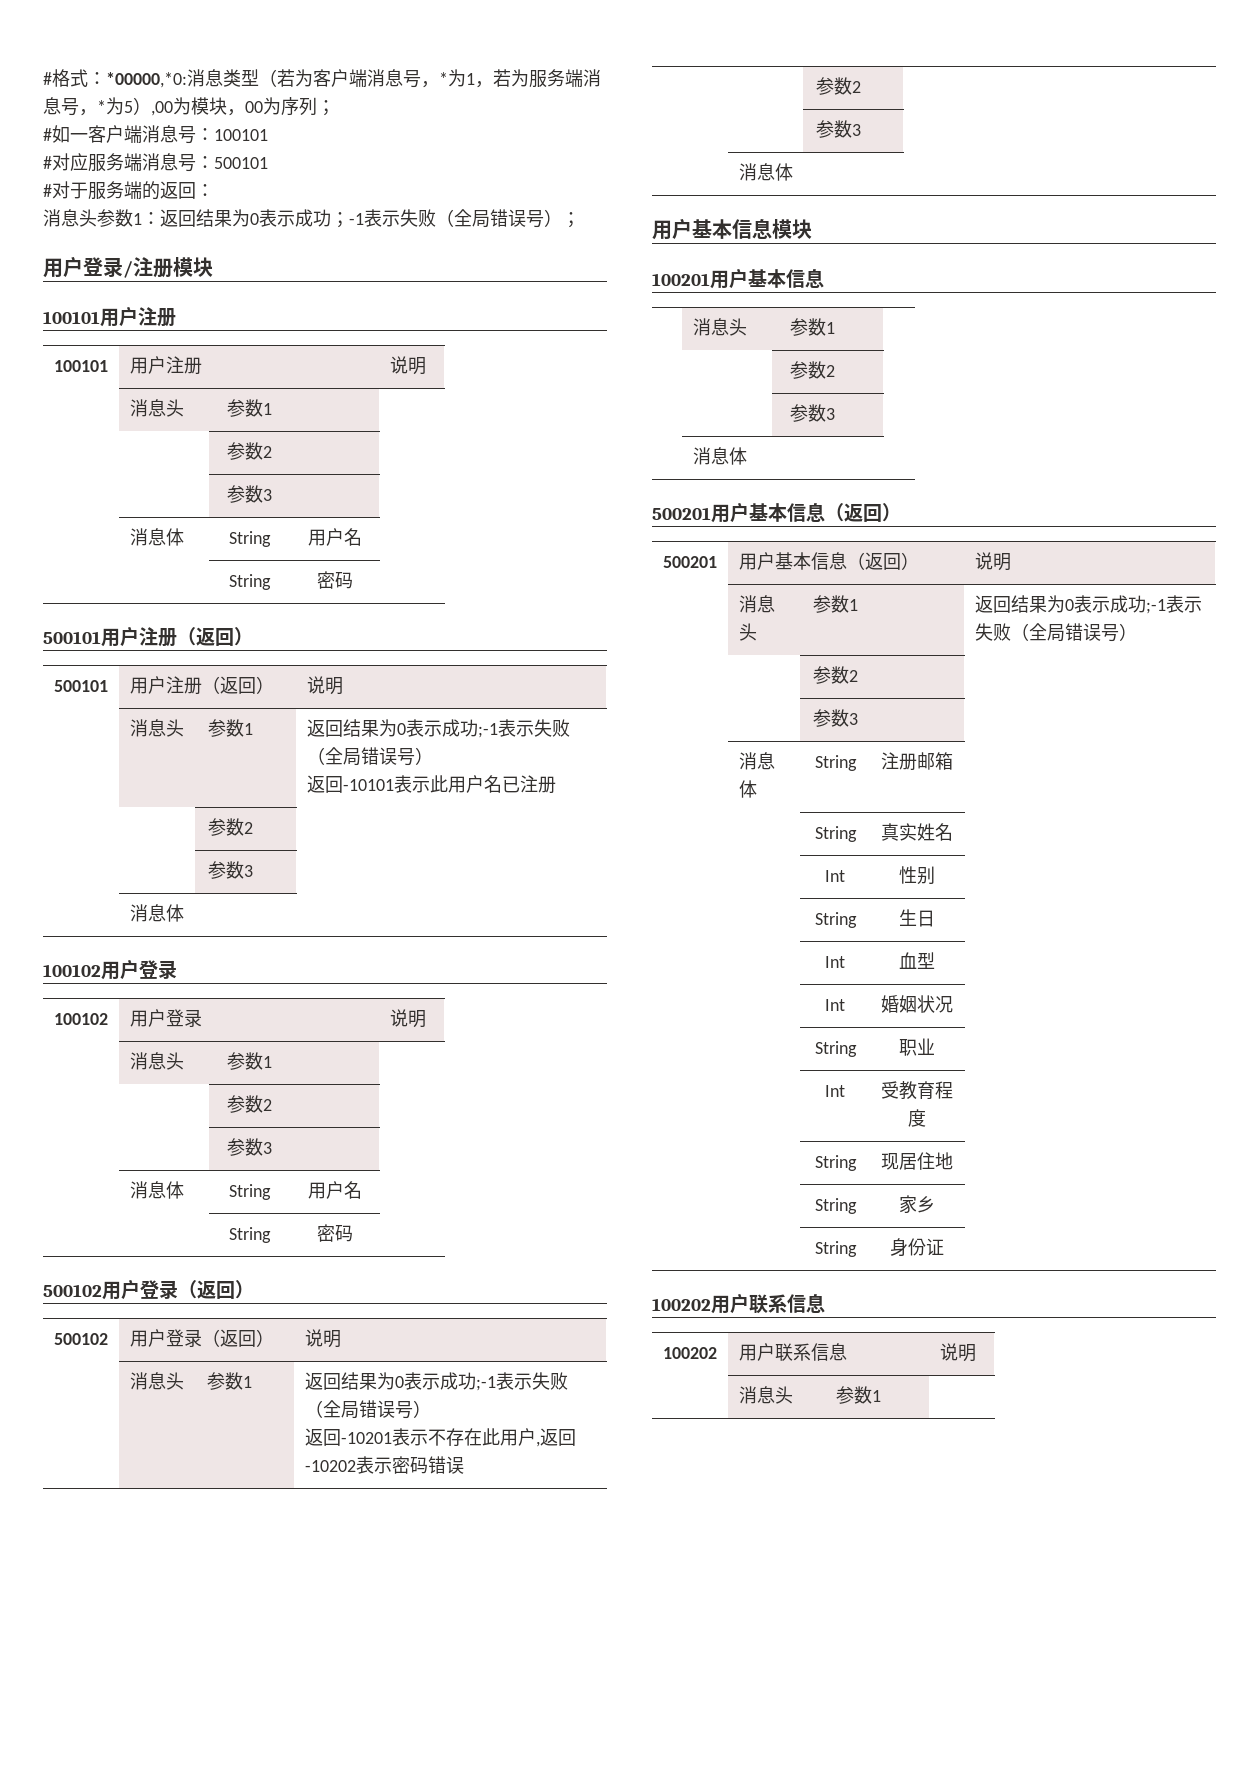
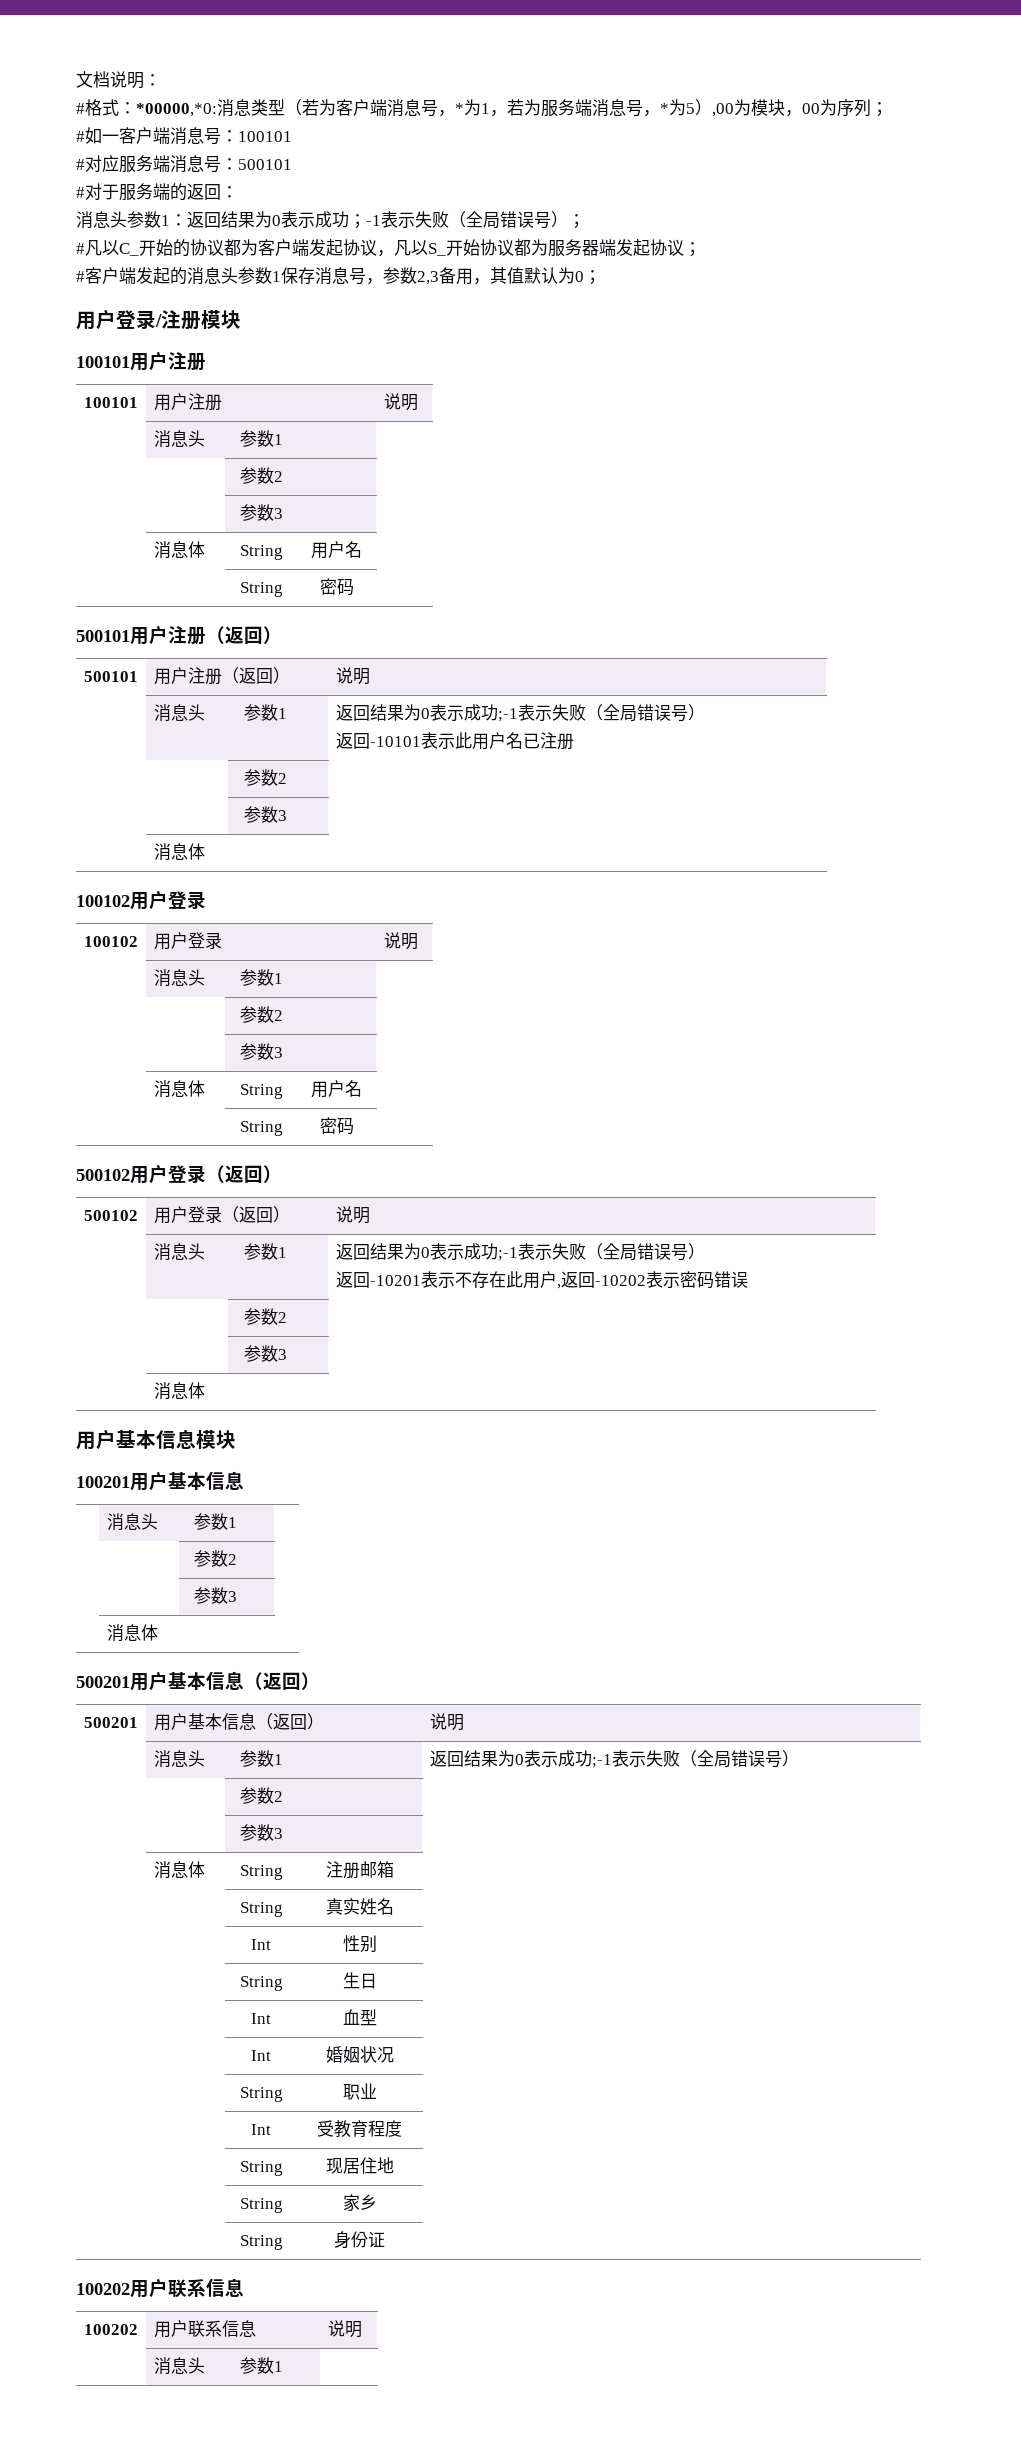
+ 文档说明：
+ #凡以C_开始的协议都为客户端发起协议，凡以S_开始协议都为服务器端发起协议；
+ #客户端发起的消息头参数1保存消息号，参数2,3备用，其值默认为0；

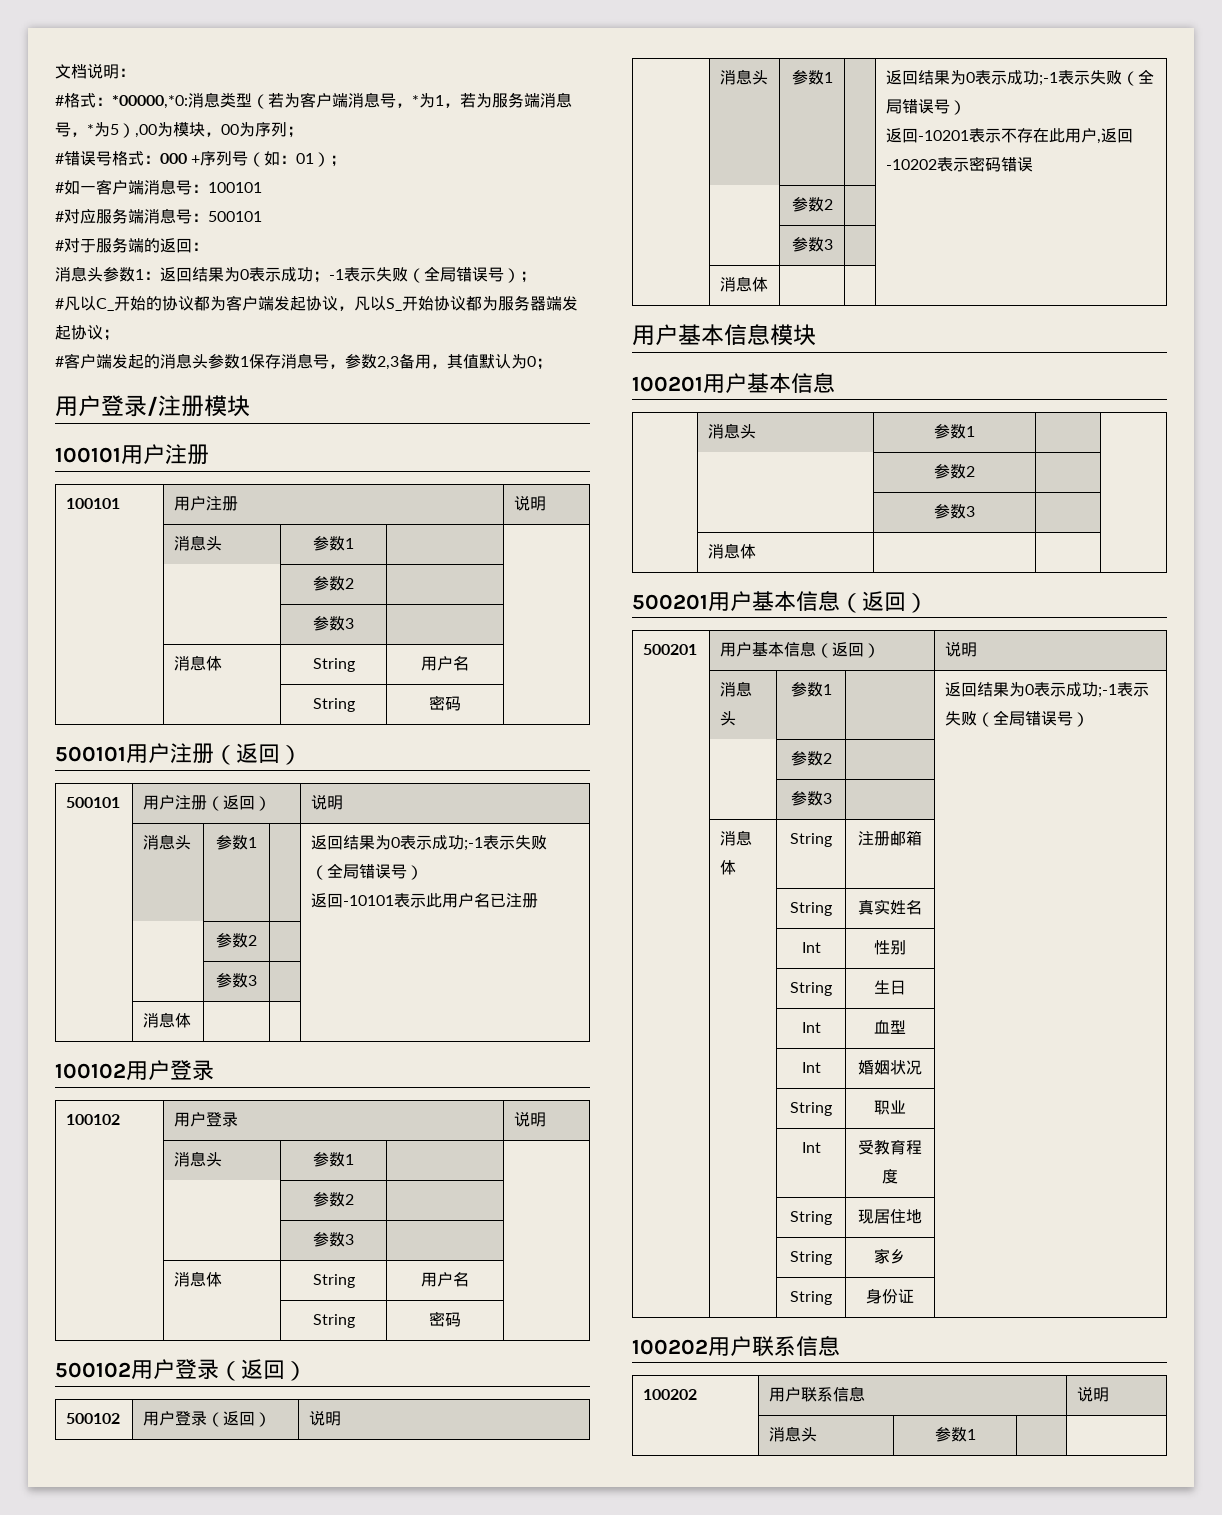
+ #错误号格式：000 +序列号（如：01）；

